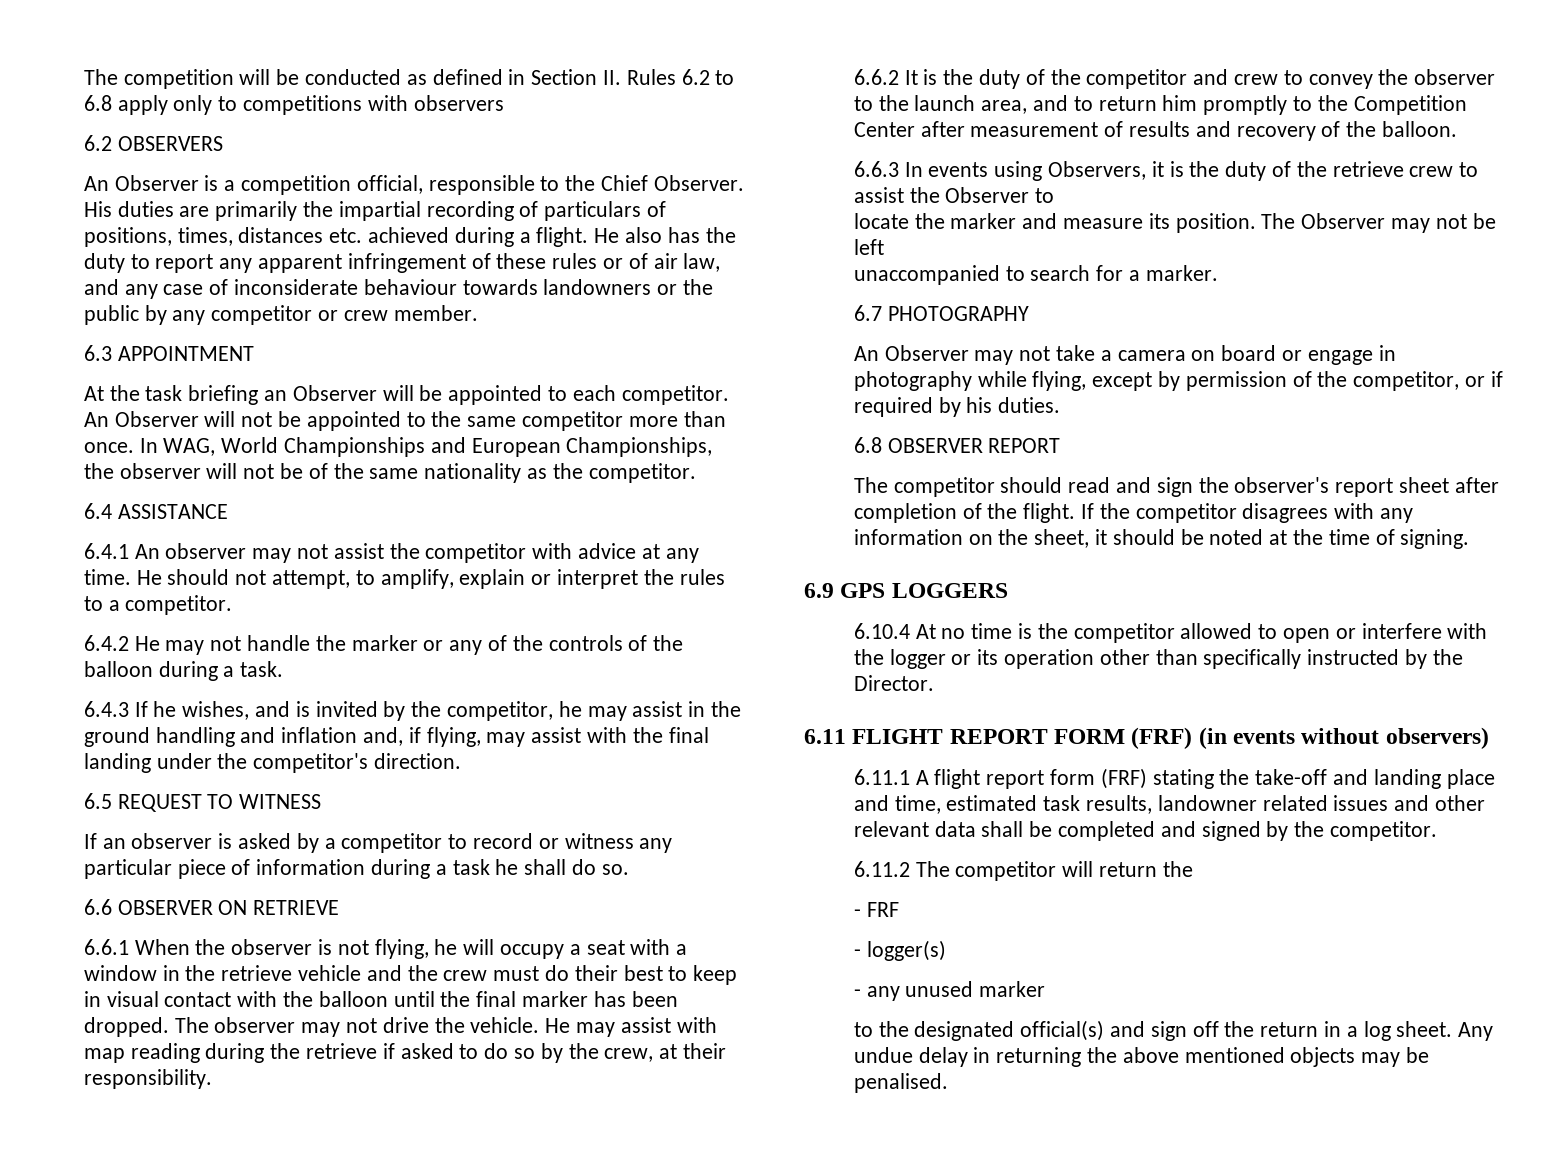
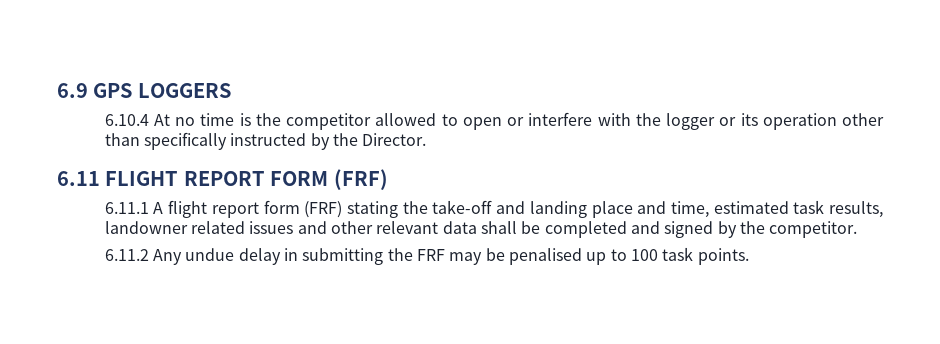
- The competition will be conducted as defined in Section II. Rules 6.2 to 6.8 apply only to competitions with observers
- 6.2 OBSERVERS
- An Observer is a competition official, responsible to the Chief Observer. His duties are primarily the impartial recording of particulars of positions, times, distances etc. achieved during a flight. He also has the duty to report any apparent infringement of these rules or of air law, and any case of inconsiderate behaviour towards landowners or the public by any competitor or crew member.
- 6.3 APPOINTMENT
- At the task briefing an Observer will be appointed to each competitor. An Observer will not be appointed to the same competitor more than once. In WAG, World Championships and European Championships, the observer will not be of the same nationality as the competitor.
- 6.4 ASSISTANCE
- 6.4.1 An observer may not assist the competitor with advice at any time. He should not attempt, to amplify, explain or interpret the rules to a competitor.
- 6.4.2 He may not handle the marker or any of the controls of the balloon during a task.
- 6.4.3 If he wishes, and is invited by the competitor, he may assist in the ground handling and inflation and, if flying, may assist with the final landing under the competitor's direction.
- 6.5 REQUEST TO WITNESS
- If an observer is asked by a competitor to record or witness any particular piece of information during a task he shall do so.
- 6.6 OBSERVER ON RETRIEVE
- 6.6.1 When the observer is not flying, he will occupy a seat with a window in the retrieve vehicle and the crew must do their best to keep in visual contact with the balloon until the final marker has been dropped. The observer may not drive the vehicle. He may assist with map reading during the retrieve if asked to do so by the crew, at their responsibility.
- 6.6.2 It is the duty of the competitor and crew to convey the observer to the launch area, and to return him promptly to the Competition Center after measurement of results and recovery of the balloon.
- 6.6.3 In events using Observers, it is the duty of the retrieve crew to assist the Observer to
- locate the marker and measure its position. The Observer may not be left
- unaccompanied to search for a marker.
- 6.7 PHOTOGRAPHY
- An Observer may not take a camera on board or engage in photography while flying, except by permission of the competitor, or if required by his duties.
- 6.8 OBSERVER REPORT
- The competitor should read and sign the observer's report sheet after completion of the flight. If the competitor disagrees with any information on the sheet, it should be noted at the time of signing.
- 6.11 FLIGHT REPORT FORM (FRF) (in events without observers)
+ 6.11 FLIGHT REPORT FORM (FRF)
- 6.11.2 The competitor will return the
- - FRF
- - logger(s)
- - any unused marker
- to the designated official(s) and sign off the return in a log sheet. Any undue delay in returning the above mentioned objects may be penalised.
+ 6.11.2 Any undue delay in submitting the FRF may be penalised up to 100 task points.

